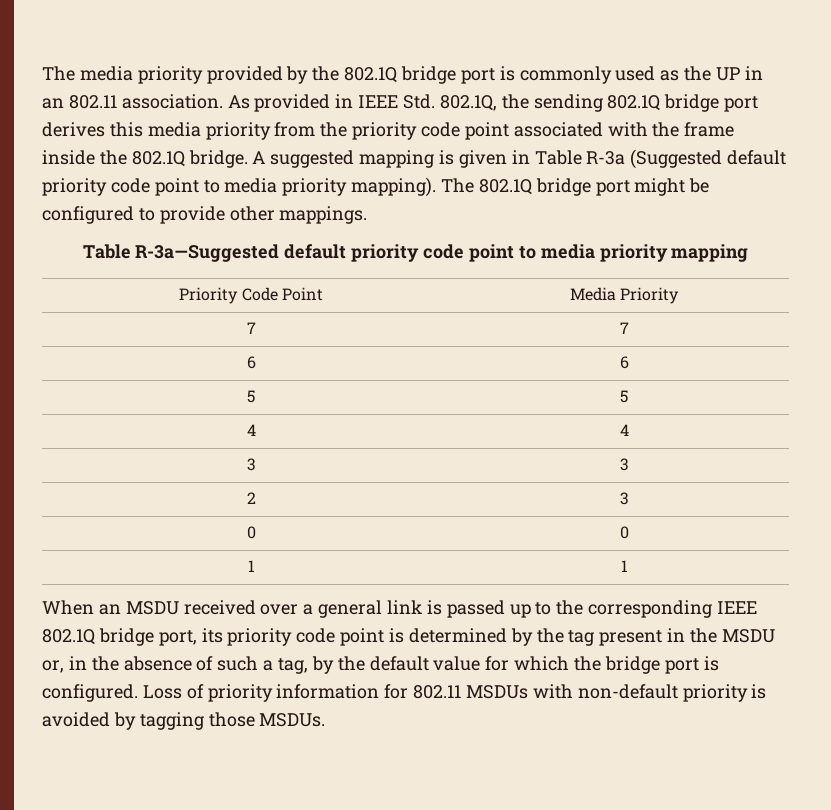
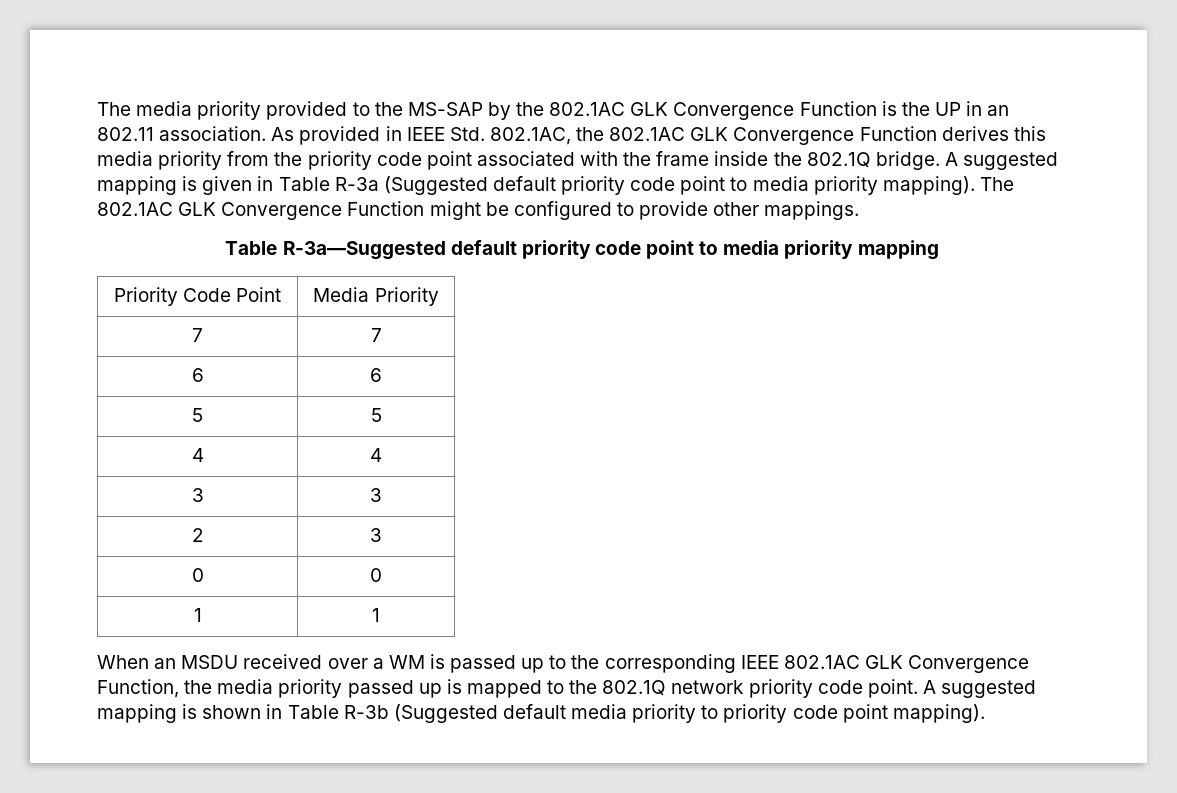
- The media priority provided by the 802.1Q bridge port is commonly used as the UP in an 802.11 association.
+ The media priority provided to the MS-SAP by the 802.1AC GLK Convergence Function is the UP in an 802.11 association.
- As provided in IEEE Std. 802.1Q, the sending 802.1Q bridge port derives this media priority from the priority code point associated with the frame inside the 802.1Q bridge.
+ As provided in IEEE Std. 802.1AC, the 802.1AC GLK Convergence Function derives this media priority from the priority code point associated with the frame inside the 802.1Q bridge.
- The 802.1Q bridge port might be configured to provide other mappings.
+ The 802.1AC GLK Convergence Function might be configured to provide other mappings.
- When an MSDU received over a general link is passed up to the corresponding IEEE 802.1Q bridge port, its priority code point is determined by the tag present in the MSDU or, in the absence of such a tag, by the default value for which the bridge port is configured. Loss of priority information for 802.11 MSDUs with non-default priority is avoided by tagging those MSDUs.
+ When an MSDU received over a WM is passed up to the corresponding IEEE 802.1AC GLK Convergence Function, the media priority passed up is mapped to the 802.1Q network priority code point. A suggested mapping is shown in Table R-3b (Suggested default media priority to priority code point mapping).

